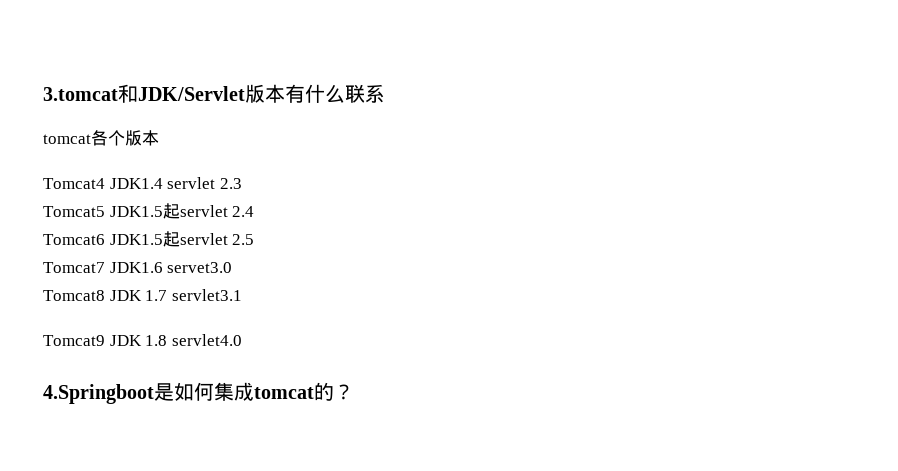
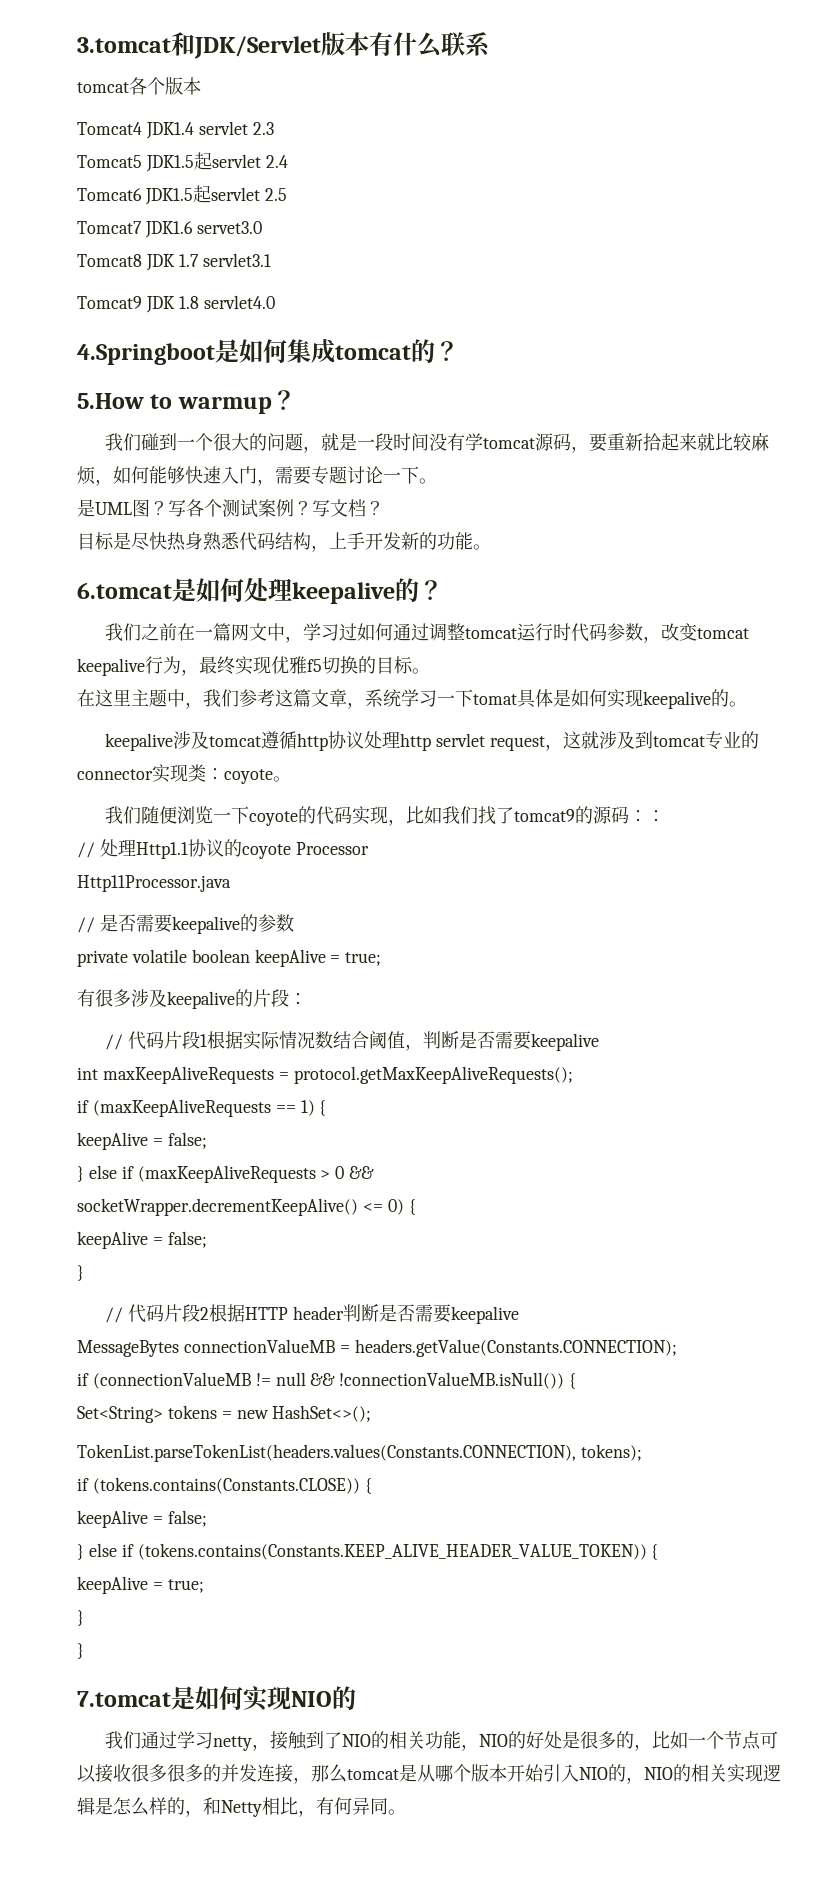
+ 5.How to warmup？
+ 我们碰到一个很大的问题，就是一段时间没有学tomcat源码，要重新拾起来就比较麻烦，如何能够快速入门，需要专题讨论一下。
+ 是UML图？写各个测试案例？写文档？
+ 目标是尽快热身熟悉代码结构，上手开发新的功能。
+ 6.tomcat是如何处理keepalive的？
+ 我们之前在一篇网文中，学习过如何通过调整tomcat运行时代码参数，改变tomcat keepalive行为，最终实现优雅f5切换的目标。
+ 在这里主题中，我们参考这篇文章，系统学习一下tomat具体是如何实现keepalive的。
+ keepalive涉及tomcat遵循http协议处理http servlet request，这就涉及到tomcat专业的connector实现类：coyote。
+ 我们随便浏览一下coyote的代码实现，比如我们找了tomcat9的源码：：
+ // 处理Http1.1协议的coyote Processor
+ Http11Processor.java
+ // 是否需要keepalive的参数
+ private volatile boolean keepAlive = true;
+ 有很多涉及keepalive的片段：
+ // 代码片段1根据实际情况数结合阈值，判断是否需要keepalive
+ int maxKeepAliveRequests = protocol.getMaxKeepAliveRequests();
+ if (maxKeepAliveRequests == 1) {
+ keepAlive = false;
+ } else if (maxKeepAliveRequests > 0 &&
+ socketWrapper.decrementKeepAlive() <= 0) {
+ keepAlive = false;
+ }
+ // 代码片段2根据HTTP header判断是否需要keepalive
+ MessageBytes connectionValueMB = headers.getValue(Constants.CONNECTION);
+ if (connectionValueMB != null && !connectionValueMB.isNull()) {
+ Set<String> tokens = new HashSet<>();
+ TokenList.parseTokenList(headers.values(Constants.CONNECTION), tokens);
+ if (tokens.contains(Constants.CLOSE)) {
+ keepAlive = false;
+ } else if (tokens.contains(Constants.KEEP_ALIVE_HEADER_VALUE_TOKEN)) {
+ keepAlive = true;
+ }
+ }
+ 7.tomcat是如何实现NIO的
+ 我们通过学习netty，接触到了NIO的相关功能，NIO的好处是很多的，比如一个节点可以接收很多很多的并发连接，那么tomcat是从哪个版本开始引入NIO的，NIO的相关实现逻辑是怎么样的，和Netty相比，有何异同。

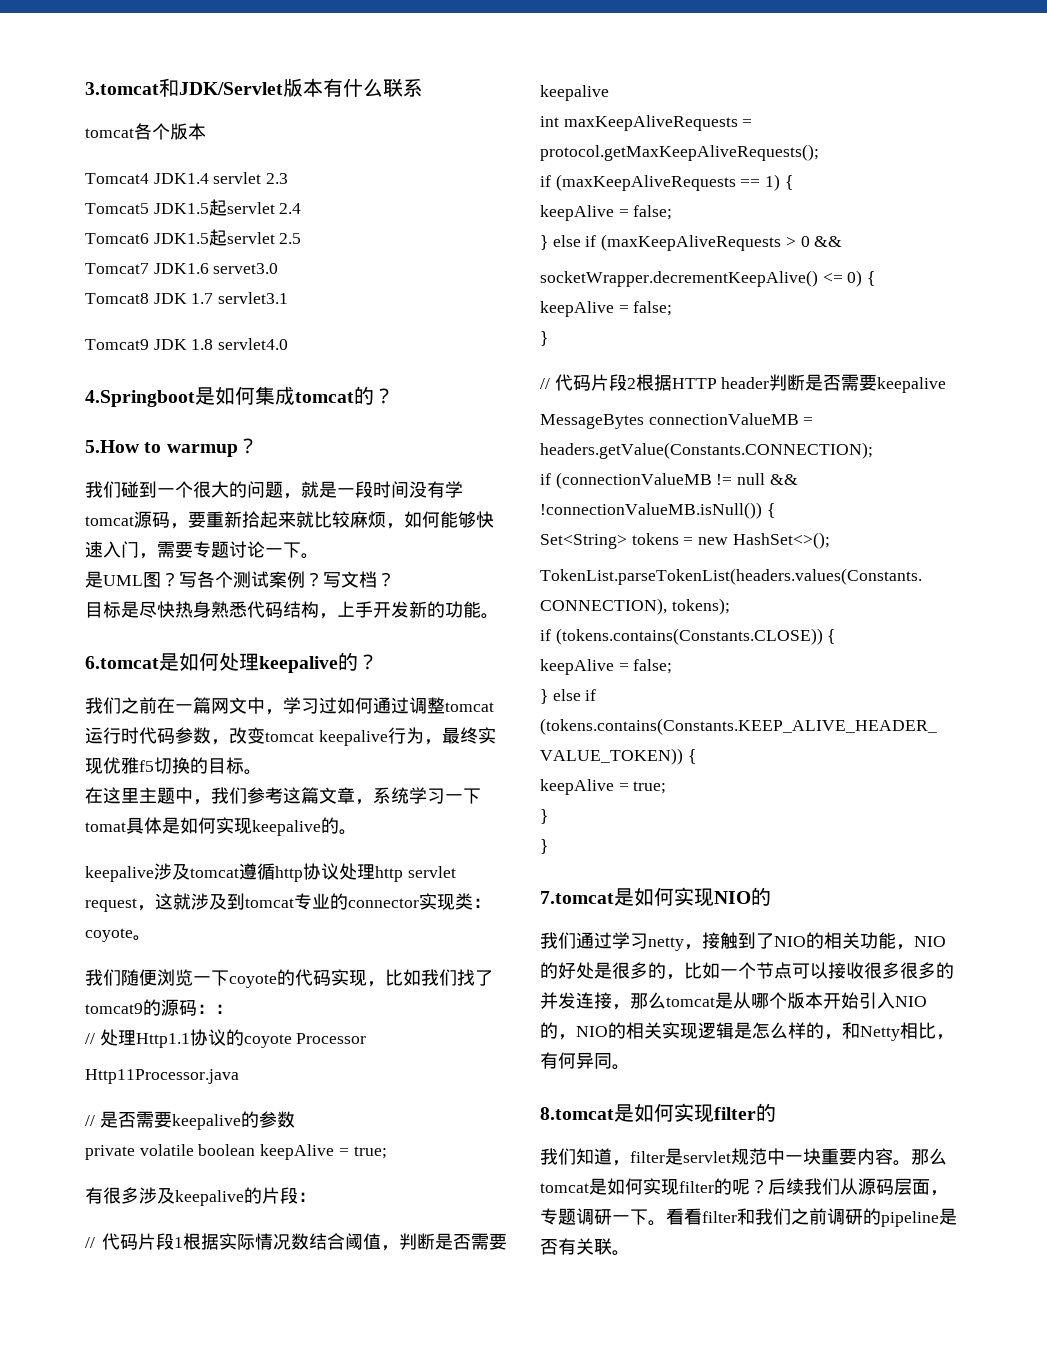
+ 8.tomcat是如何实现filter的
+ 我们知道，filter是servlet规范中一块重要内容。那么tomcat是如何实现filter的呢？后续我们从源码层面，专题调研一下。看看filter和我们之前调研的pipeline是否有关联。

